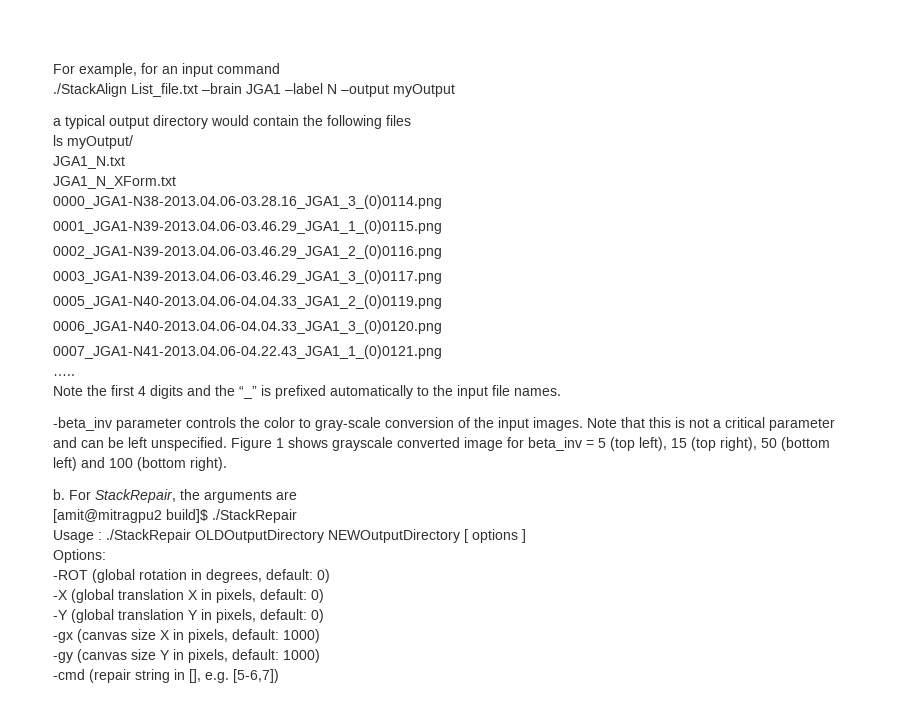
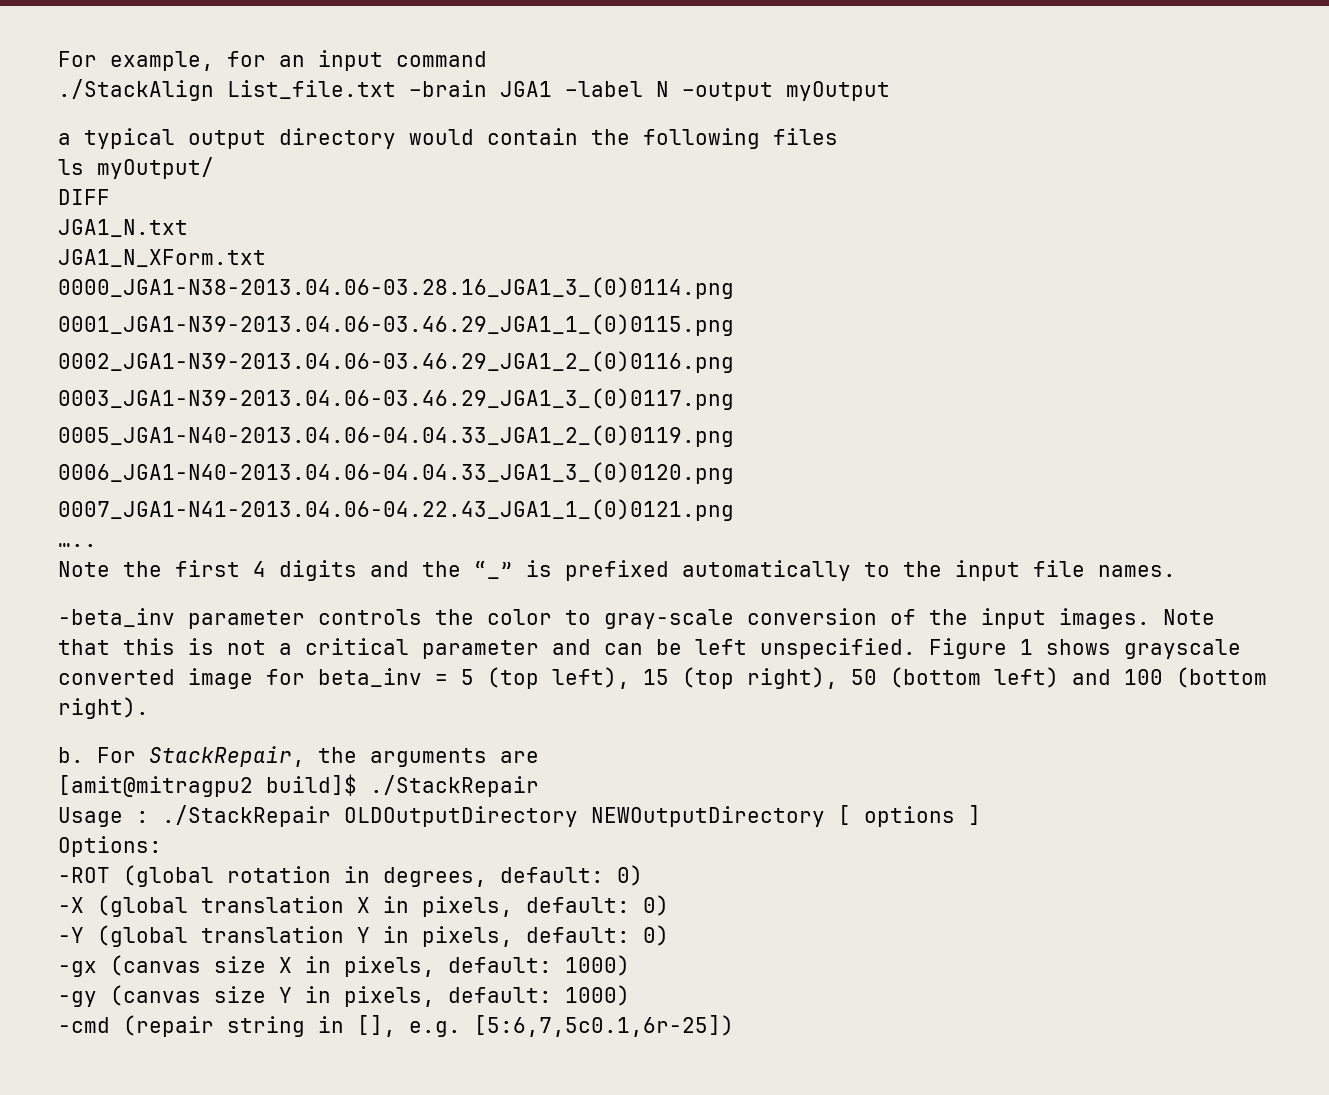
+ DIFF
- -cmd (repair string in [], e.g. [5-6,7])
+ -cmd (repair string in [], e.g. [5:6,7,5c0.1,6r-25])

